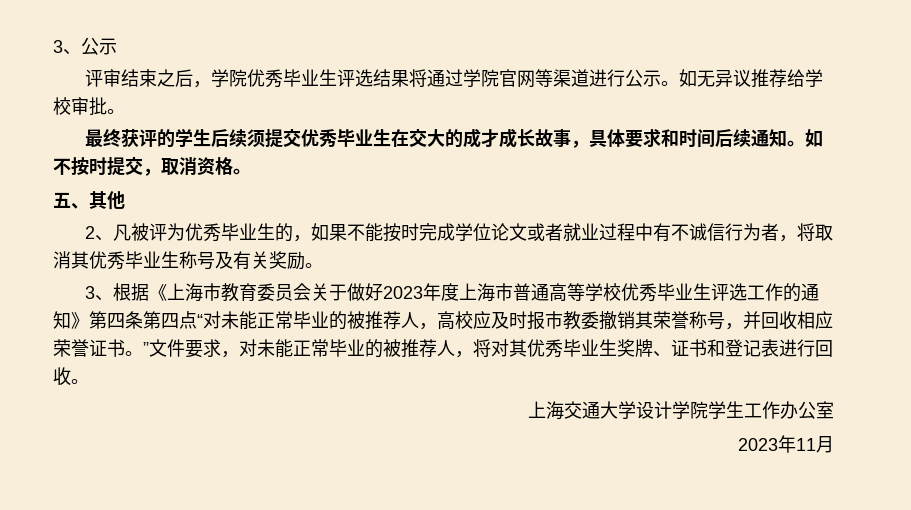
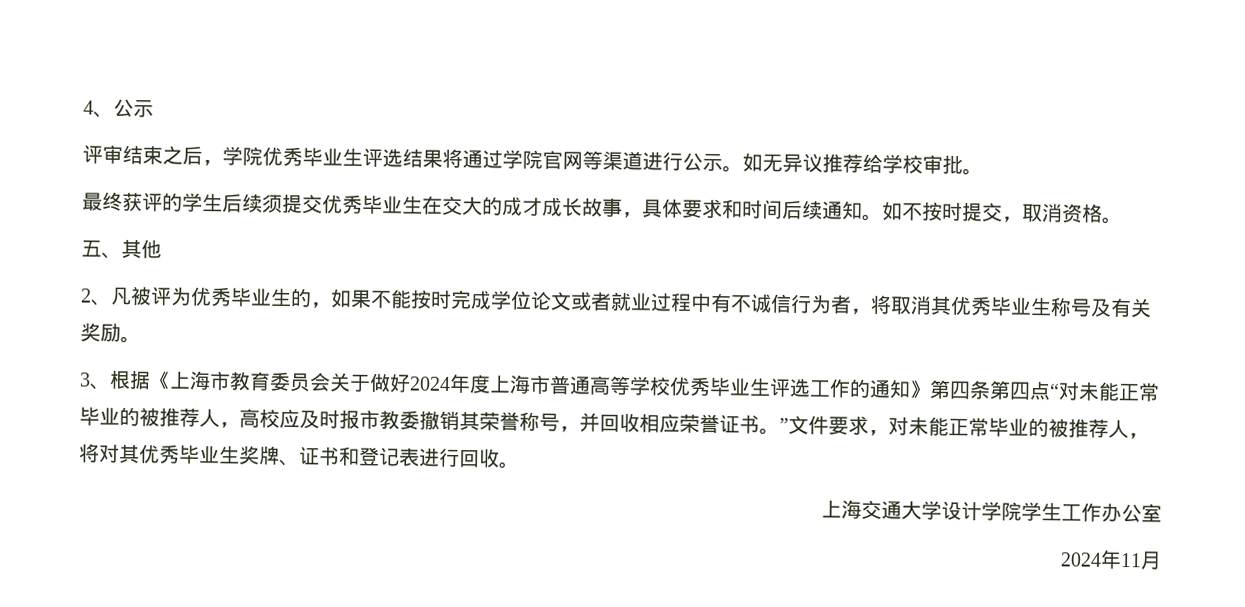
- 3、公示
+ 4、公示
- 3、根据《上海市教育委员会关于做好2023年度上海市普通高等学校优秀毕业生评选工作的通知》第四条第四点“对未能正常毕业的被推荐人，高校应及时报市教委撤销其荣誉称号，并回收相应荣誉证书。”文件要求，对未能正常毕业的被推荐人，将对其优秀毕业生奖牌、证书和登记表进行回收。
+ 3、根据《上海市教育委员会关于做好2024年度上海市普通高等学校优秀毕业生评选工作的通知》第四条第四点“对未能正常毕业的被推荐人，高校应及时报市教委撤销其荣誉称号，并回收相应荣誉证书。”文件要求，对未能正常毕业的被推荐人，将对其优秀毕业生奖牌、证书和登记表进行回收。
- 2023年11月
+ 2024年11月

